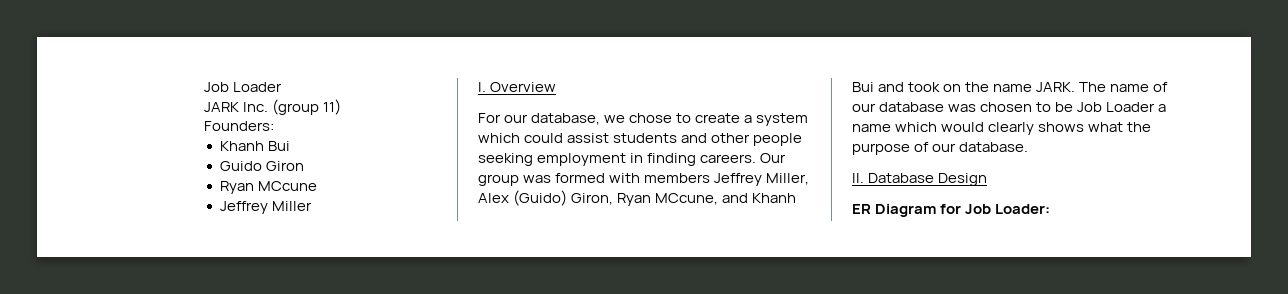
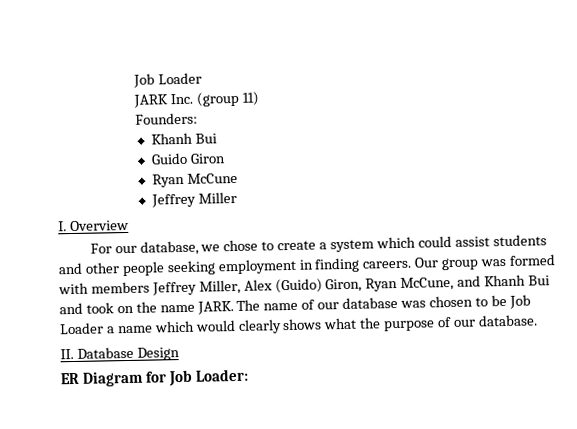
- Ryan MCcune
+ Ryan McCune
- Our group was formed with members Jeffrey Miller, Alex (Guido) Giron, Ryan MCcune, and Khanh Bui and took on the name JARK.
+ Our group was formed with members Jeffrey Miller, Alex (Guido) Giron, Ryan McCune, and Khanh Bui and took on the name JARK.

